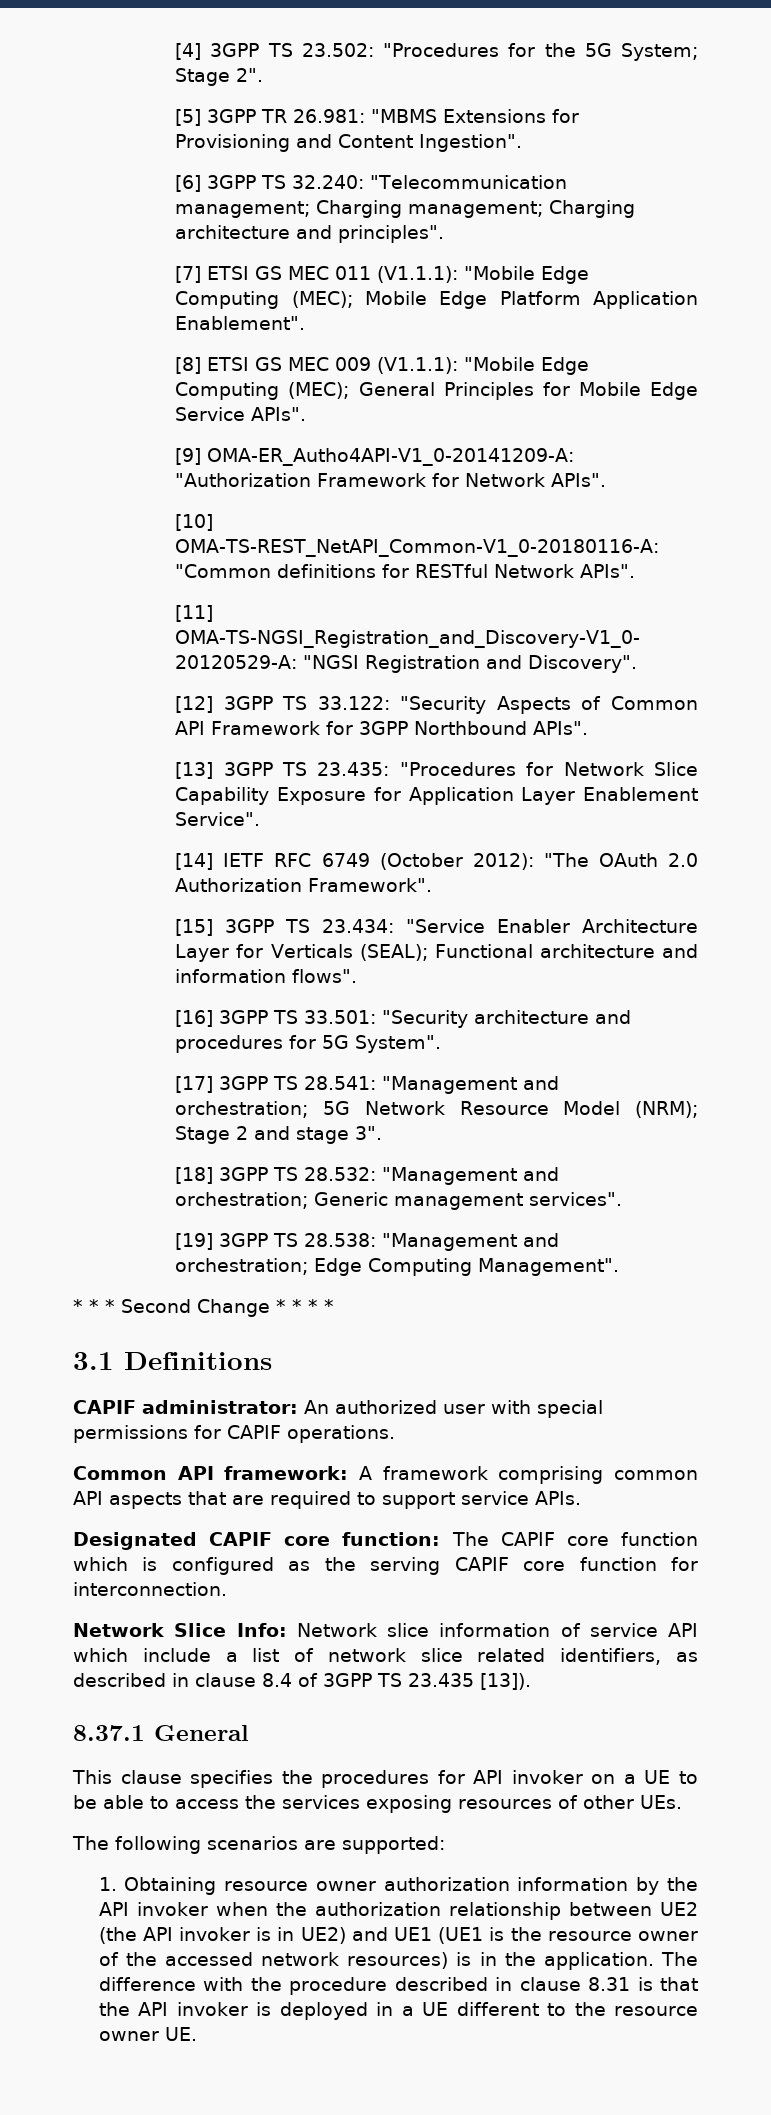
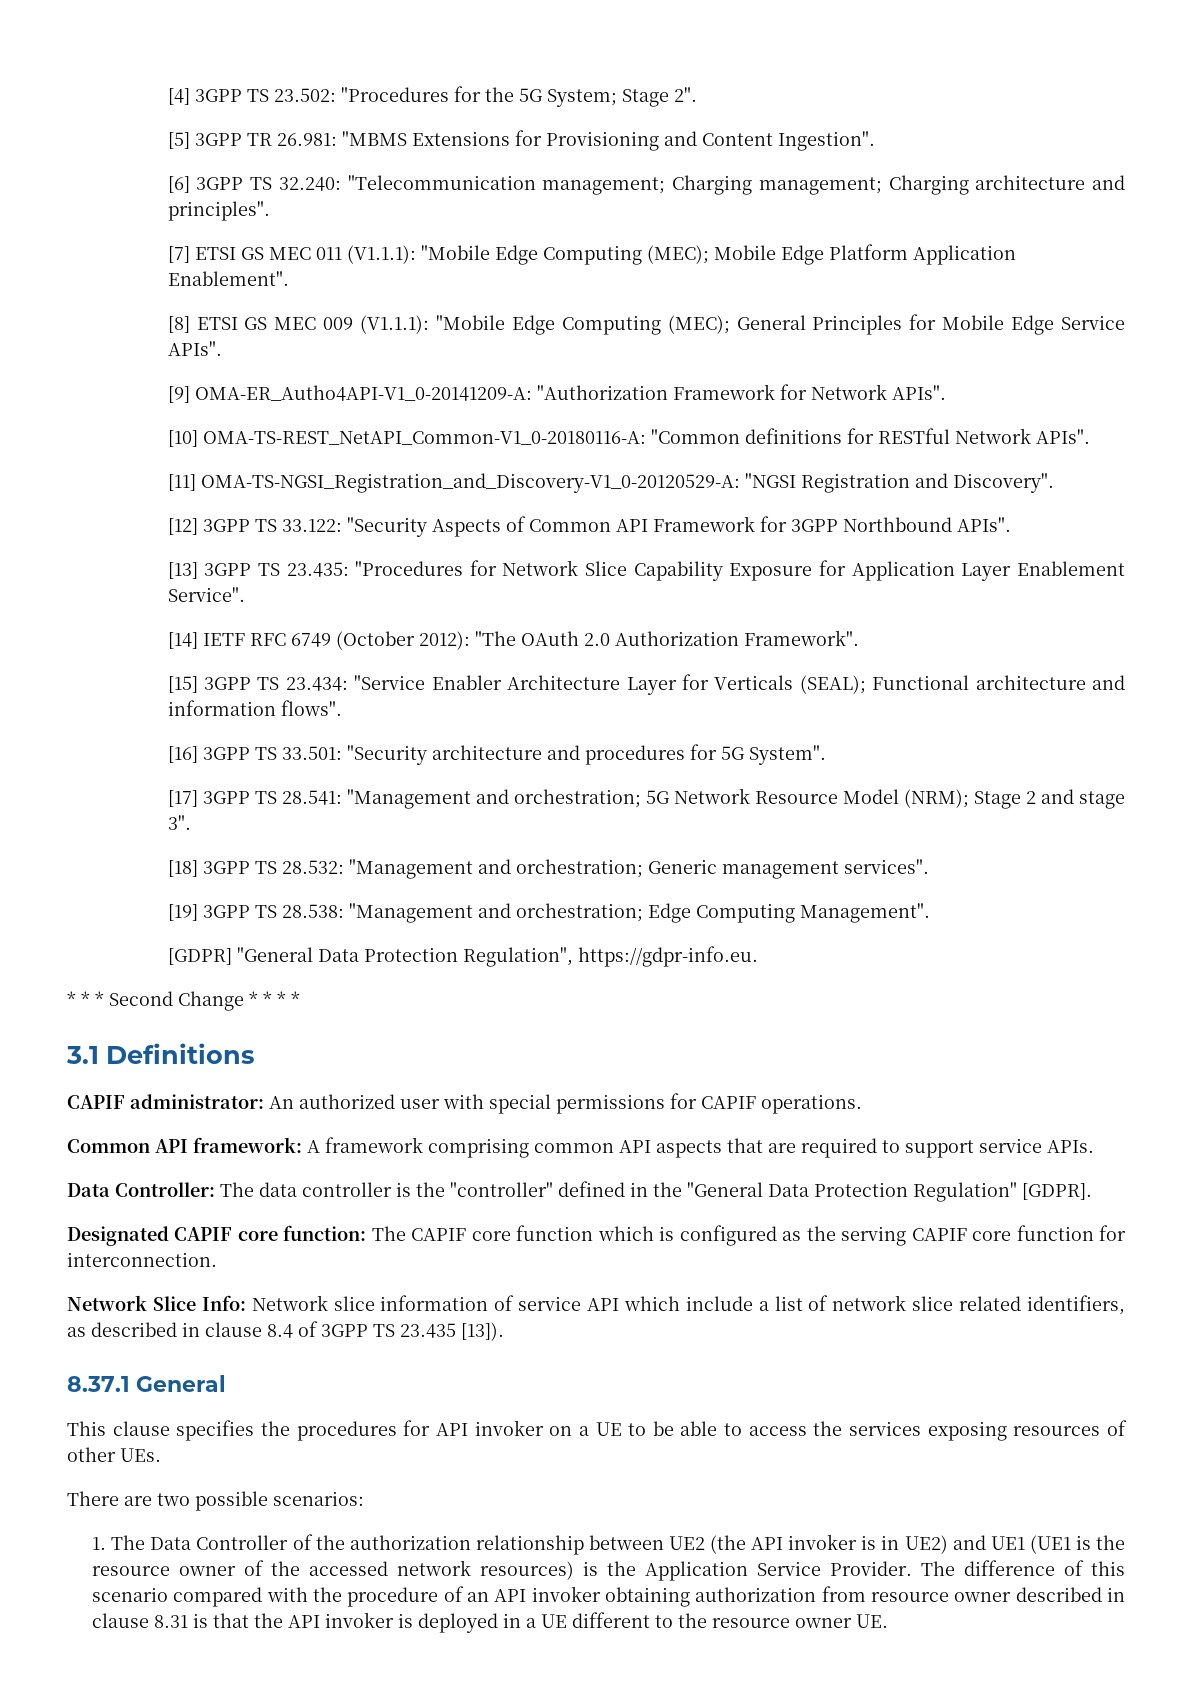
+ [GDPR] "General Data Protection Regulation", https://gdpr-info.eu.
+ Data Controller: The data controller is the "controller" defined in the "General Data Protection Regulation" [GDPR].
- The following scenarios are supported:
- 1. Obtaining resource owner authorization information by the API invoker when the authorization relationship between UE2 (the API invoker is in UE2) and UE1 (UE1 is the resource owner of the accessed network resources) is in the application. The difference with the procedure described in clause 8.31 is that the API invoker is deployed in a UE different to the resource owner UE.
+ There are two possible scenarios:
+ 1. The Data Controller of the authorization relationship between UE2 (the API invoker is in UE2) and UE1 (UE1 is the resource owner of the accessed network resources) is the Application Service Provider. The difference of this scenario compared with the procedure of an API invoker obtaining authorization from resource owner described in clause 8.31 is that the API invoker is deployed in a UE different to the resource owner UE.

